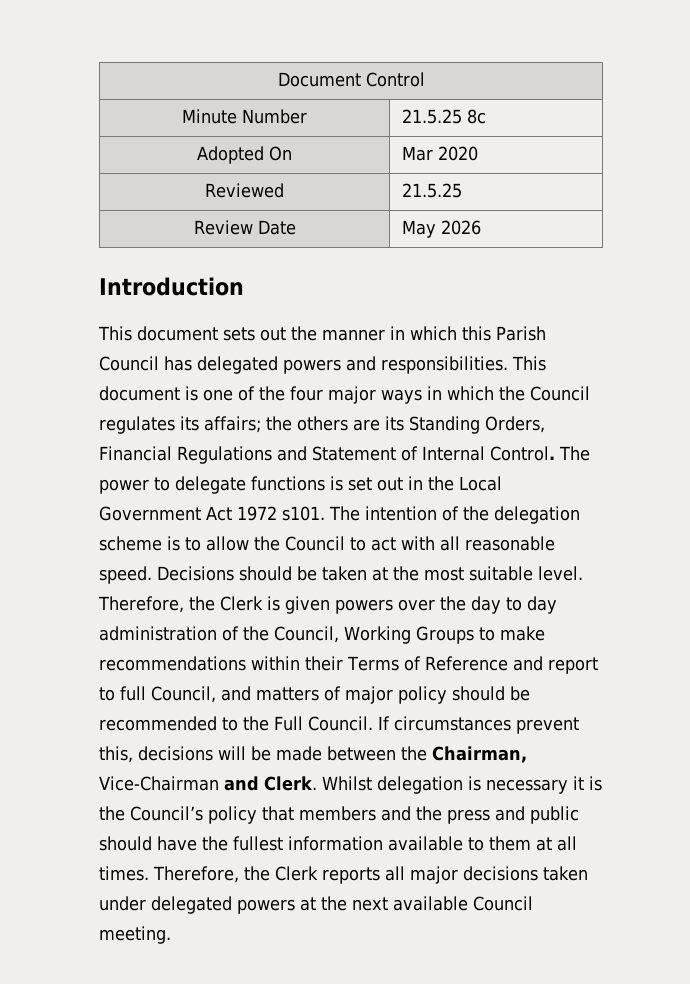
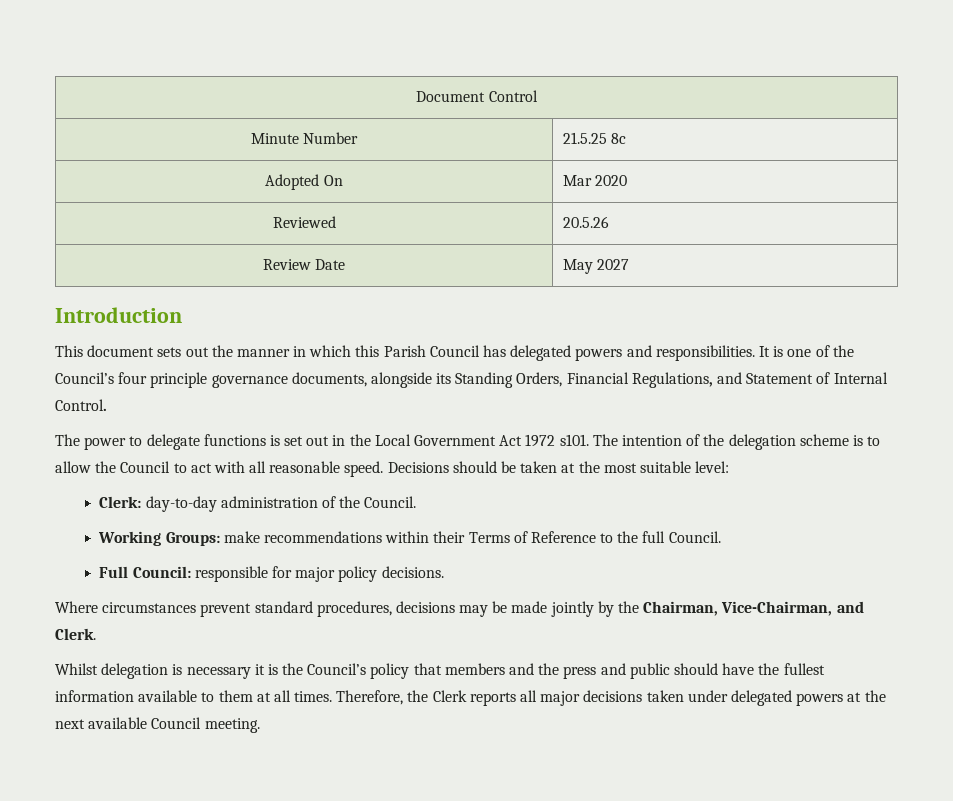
- Reviewed | 21.5.25
+ Reviewed | 20.5.26
- Review Date | May 2026
+ Review Date | May 2027
- This document is one of the four major ways in which the Council regulates its affairs; the others are its Standing Orders, Financial Regulations and Statement of Internal Control. The power to delegate functions is set out in the Local Government Act 1972 s101.
+ It is one of the Council’s four principle governance documents, alongside its Standing Orders, Financial Regulations, and Statement of Internal Control.
+ The power to delegate functions is set out in the Local Government Act 1972 s101.
- Decisions should be taken at the most suitable level. Therefore, the Clerk is given powers over the day to day administration of the Council, Working Groups to make recommendations within their Terms of Reference and report to full Council, and matters of major policy should be recommended to the Full Council. If circumstances prevent this, decisions will be made between the Chairman, Vice-Chairman and Clerk. Whilst delegation is necessary it is the Council’s policy that members and the press and public should have the fullest information available to them at all times.
+ Decisions should be taken at the most suitable level:
+ Clerk: day-to-day administration of the Council.
+ Working Groups: make recommendations within their Terms of Reference to the full Council.
+ Full Council: responsible for major policy decisions.
+ Where circumstances prevent standard procedures, decisions may be made jointly by the Chairman, Vice-Chairman, and Clerk.
+ Whilst delegation is necessary it is the Council’s policy that members and the press and public should have the fullest information available to them at all times.

